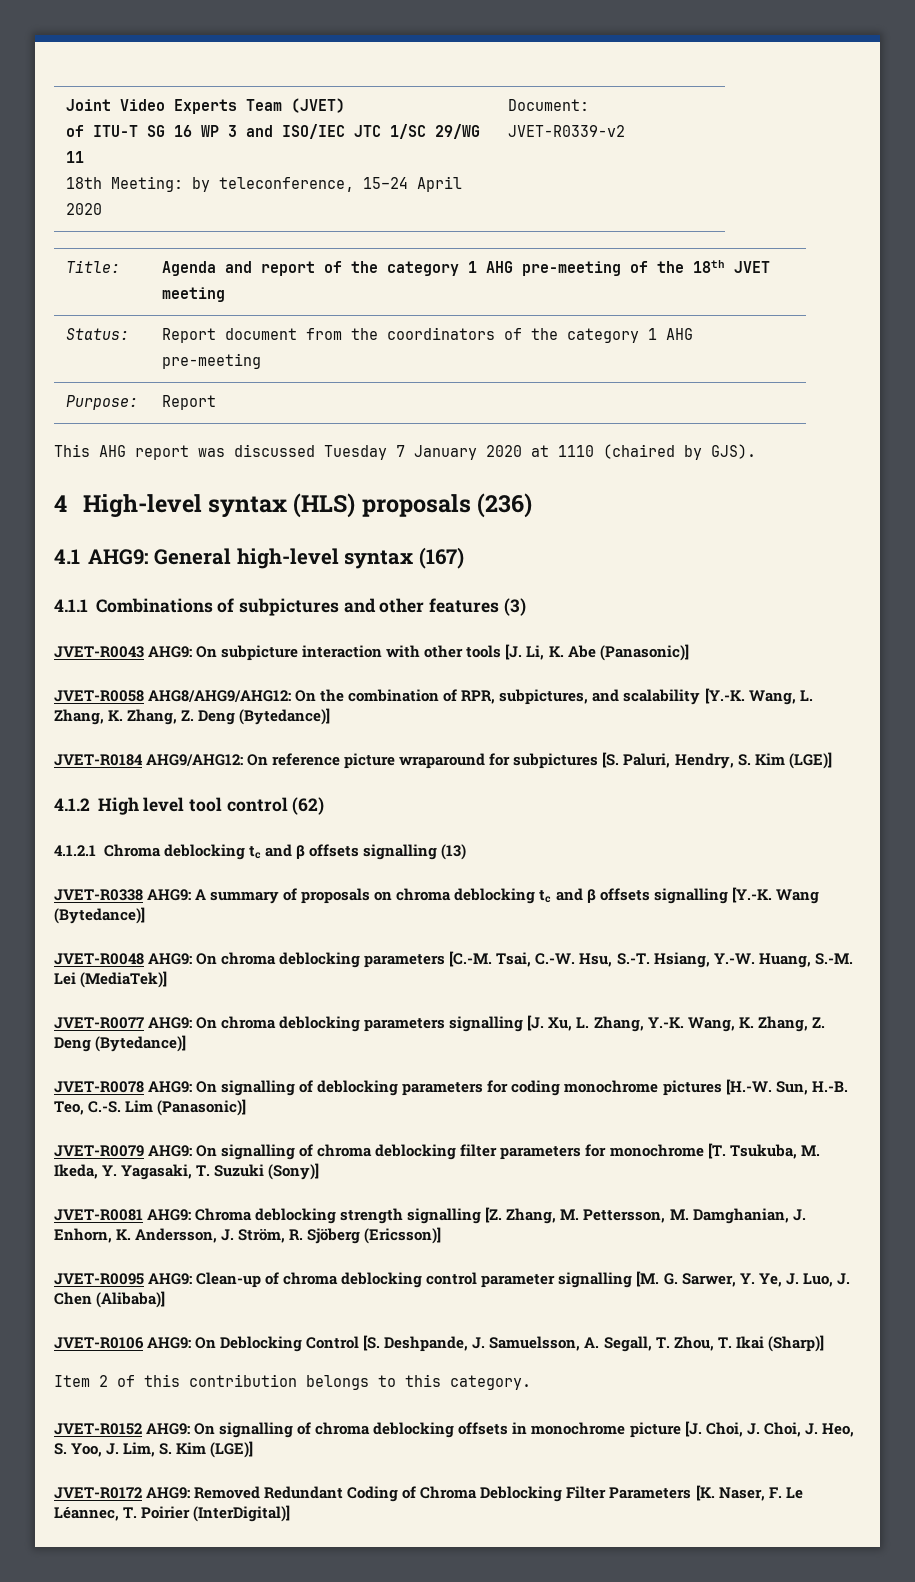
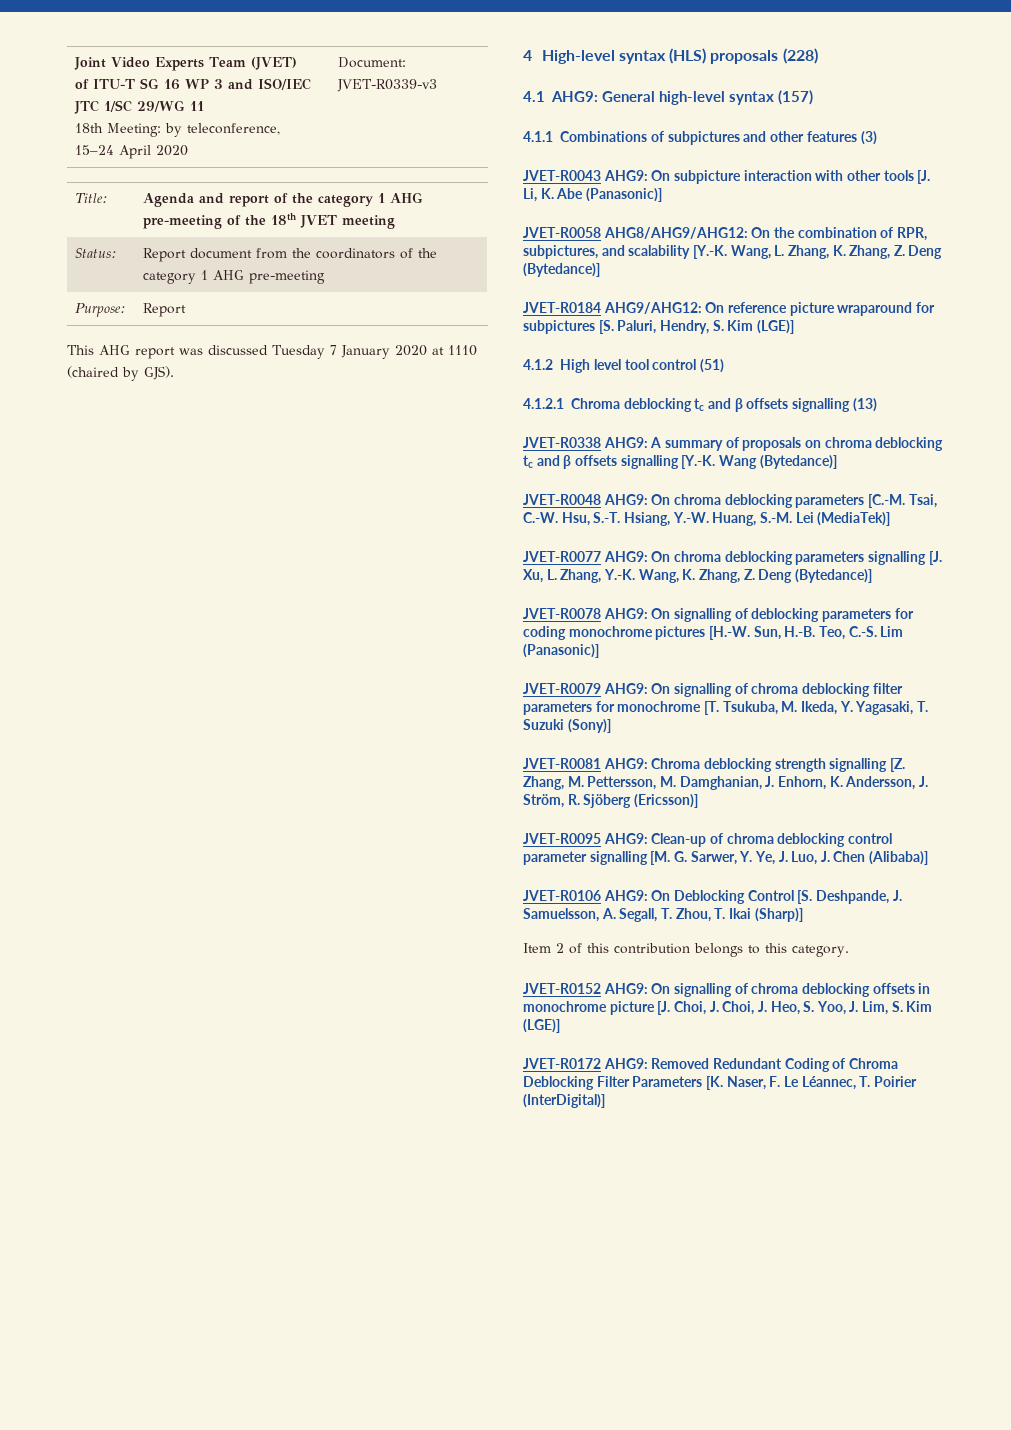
  Joint Video Experts Team (JVET)
  of ITU-T SG 16 WP 3 and ISO/IEC JTC 1/SC 29/WG 11
- 18th Meeting: by teleconference, 15–24 April 2020 | Document: JVET-R0339-v2
+ 18th Meeting: by teleconference, 15–24 April 2020 | Document: JVET-R0339-v3
- 4 High-level syntax (HLS) proposals (236)
+ 4 High-level syntax (HLS) proposals (228)
- 4.1 AHG9: General high-level syntax (167)
+ 4.1 AHG9: General high-level syntax (157)
- 4.1.2 High level tool control (62)
+ 4.1.2 High level tool control (51)

